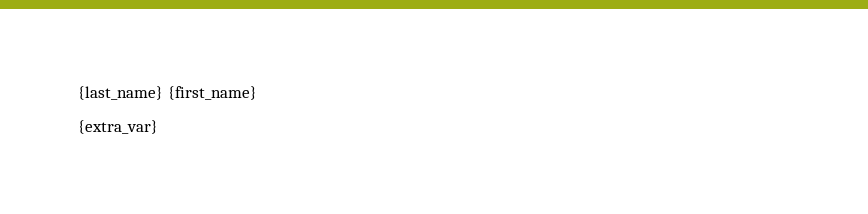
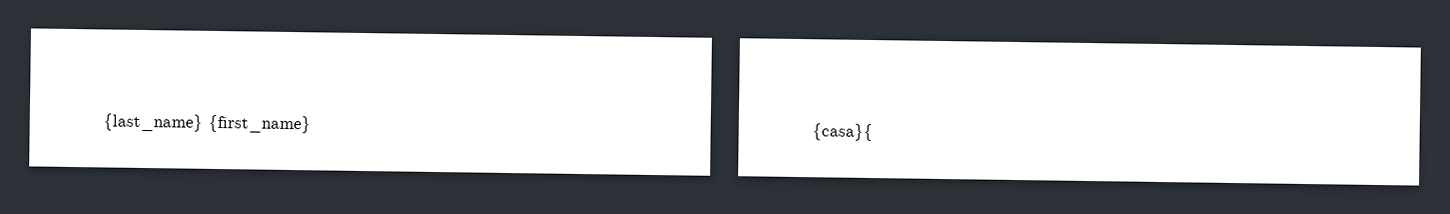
- {extra_var}
+ {casa}{

